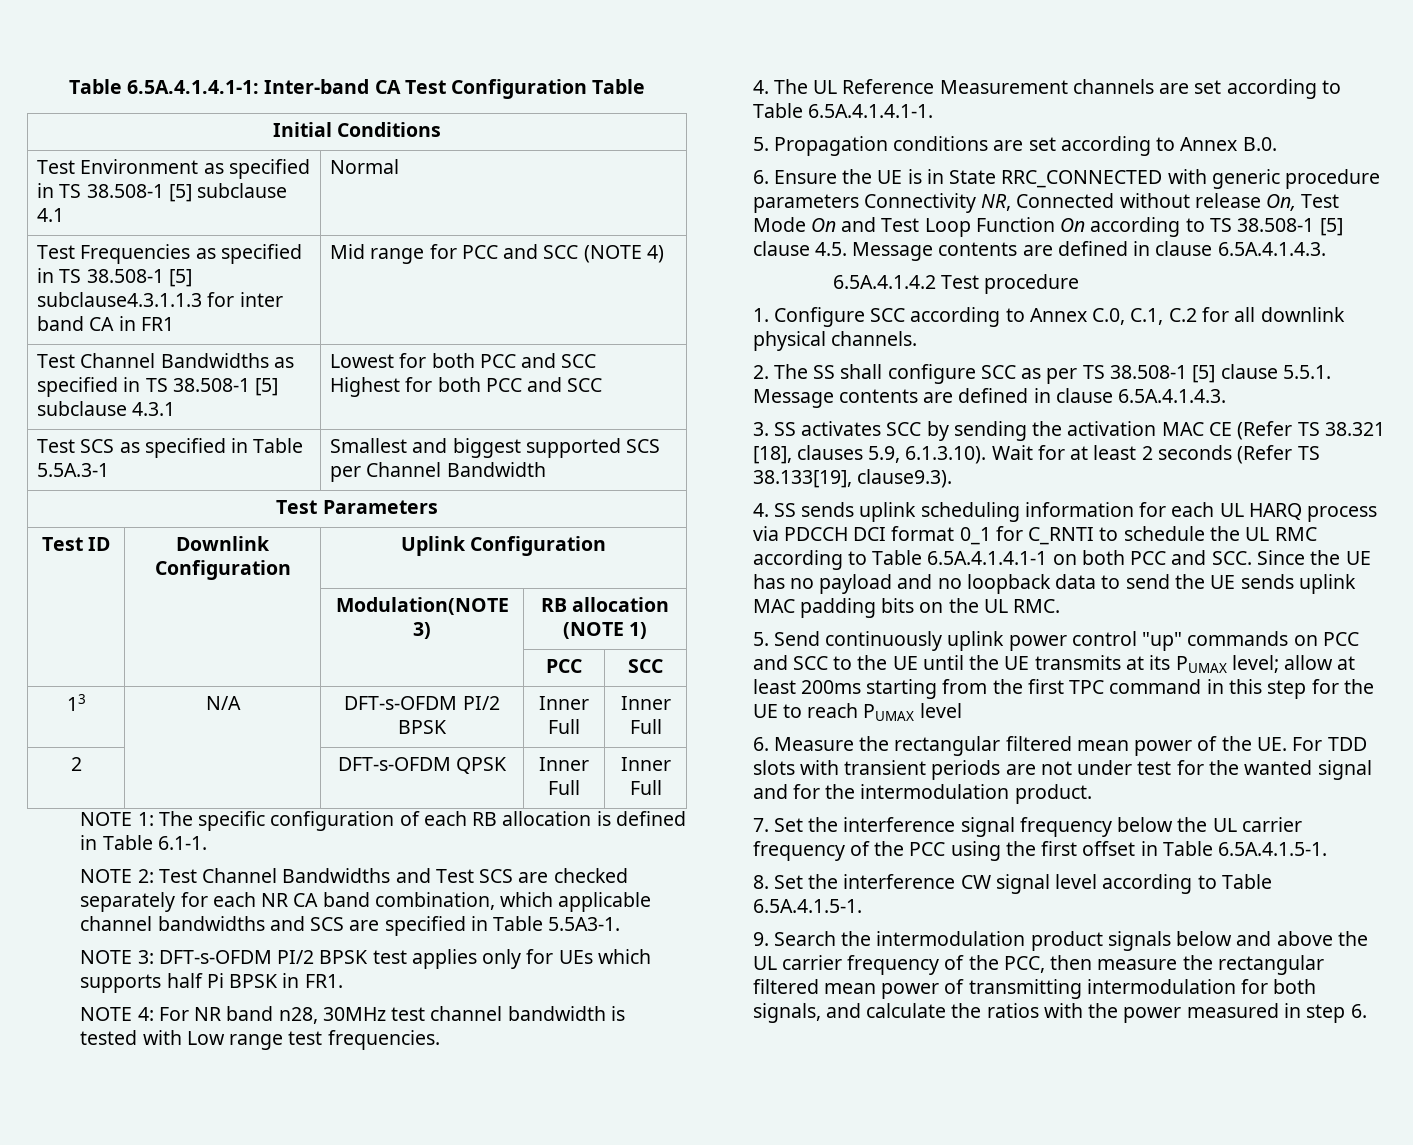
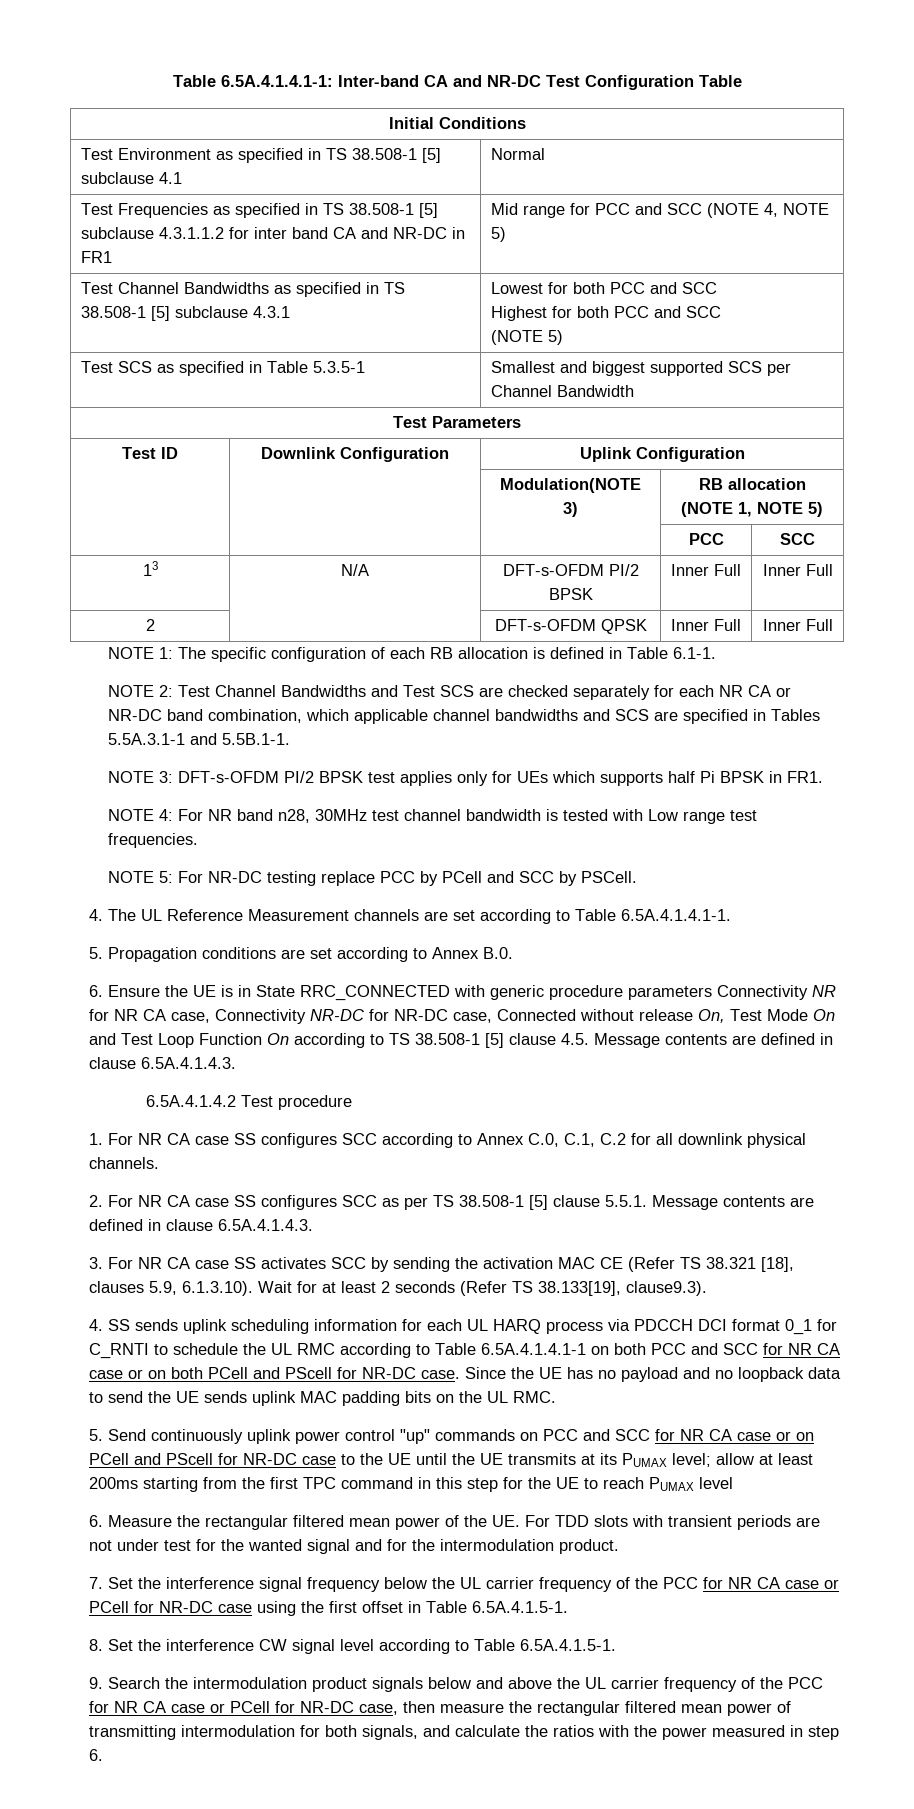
- Table 6.5A.4.1.4.1-1: Inter-band CA Test Configuration Table
+ Table 6.5A.4.1.4.1-1: Inter-band CA and NR-DC Test Configuration Table
- Test Frequencies as specified in TS 38.508-1 [5] subclause4.3.1.1.3 for inter band CA in FR1 | Mid range for PCC and SCC (NOTE 4)
+ Test Frequencies as specified in TS 38.508-1 [5] subclause 4.3.1.1.2 for inter band CA and NR-DC in FR1 | Mid range for PCC and SCC (NOTE 4, NOTE 5)
  Test Channel Bandwidths as specified in TS 38.508-1 [5] subclause 4.3.1 | Lowest for both PCC and SCC
  Highest for both PCC and SCC
+ (NOTE 5)
- Test SCS as specified in Table 5.5A.3-1 | Smallest and biggest supported SCS per Channel Bandwidth
+ Test SCS as specified in Table 5.3.5-1 | Smallest and biggest supported SCS per Channel Bandwidth
- | | Modulation(NOTE 3) | RB allocation (NOTE 1)
+ | | Modulation(NOTE 3) | RB allocation (NOTE 1, NOTE 5)
- NOTE 2: Test Channel Bandwidths and Test SCS are checked separately for each NR CA band combination, which applicable channel bandwidths and SCS are specified in Table 5.5A3-1.
+ NOTE 2: Test Channel Bandwidths and Test SCS are checked separately for each NR CA or NR-DC band combination, which applicable channel bandwidths and SCS are specified in Tables 5.5A.3.1-1 and 5.5B.1-1.
+ NOTE 5: For NR-DC testing replace PCC by PCell and SCC by PSCell.
- 6. Ensure the UE is in State RRC_CONNECTED with generic procedure parameters Connectivity NR, Connected without release On, Test Mode On and Test Loop Function On according to TS 38.508-1 [5] clause 4.5. Message contents are defined in clause 6.5A.4.1.4.3.
+ 6. Ensure the UE is in State RRC_CONNECTED with generic procedure parameters Connectivity NR for NR CA case, Connectivity NR-DC for NR-DC case, Connected without release On, Test Mode On and Test Loop Function On according to TS 38.508-1 [5] clause 4.5. Message contents are defined in clause 6.5A.4.1.4.3.
- 1. Configure SCC according to Annex C.0, C.1, C.2 for all downlink physical channels.
+ 1. For NR CA case SS configures SCC according to Annex C.0, C.1, C.2 for all downlink physical channels.
- 2. The SS shall configure SCC as per TS 38.508-1 [5] clause 5.5.1. Message contents are defined in clause 6.5A.4.1.4.3.
+ 2. For NR CA case SS configures SCC as per TS 38.508-1 [5] clause 5.5.1. Message contents are defined in clause 6.5A.4.1.4.3.
- 3. SS activates SCC by sending the activation MAC CE (Refer TS 38.321 [18], clauses 5.9, 6.1.3.10). Wait for at least 2 seconds (Refer TS 38.133[19], clause9.3).
+ 3. For NR CA case SS activates SCC by sending the activation MAC CE (Refer TS 38.321 [18], clauses 5.9, 6.1.3.10). Wait for at least 2 seconds (Refer TS 38.133[19], clause9.3).
- 4. SS sends uplink scheduling information for each UL HARQ process via PDCCH DCI format 0_1 for C_RNTI to schedule the UL RMC according to Table 6.5A.4.1.4.1-1 on both PCC and SCC. Since the UE has no payload and no loopback data to send the UE sends uplink MAC padding bits on the UL RMC.
+ 4. SS sends uplink scheduling information for each UL HARQ process via PDCCH DCI format 0_1 for C_RNTI to schedule the UL RMC according to Table 6.5A.4.1.4.1-1 on both PCC and SCC for NR CA case or on both PCell and PScell for NR-DC case. Since the UE has no payload and no loopback data to send the UE sends uplink MAC padding bits on the UL RMC.
- 5. Send continuously uplink power control "up" commands on PCC and SCC to the UE until the UE transmits at its PUMAX level; allow at least 200ms starting from the first TPC command in this step for the UE to reach PUMAX level
+ 5. Send continuously uplink power control "up" commands on PCC and SCC for NR CA case or on PCell and PScell for NR-DC case to the UE until the UE transmits at its PUMAX level; allow at least 200ms starting from the first TPC command in this step for the UE to reach PUMAX level
- 7. Set the interference signal frequency below the UL carrier frequency of the PCC using the first offset in Table 6.5A.4.1.5-1.
+ 7. Set the interference signal frequency below the UL carrier frequency of the PCC for NR CA case or PCell for NR-DC case using the first offset in Table 6.5A.4.1.5-1.
- 9. Search the intermodulation product signals below and above the UL carrier frequency of the PCC, then measure the rectangular filtered mean power of transmitting intermodulation for both signals, and calculate the ratios with the power measured in step 6.
+ 9. Search the intermodulation product signals below and above the UL carrier frequency of the PCC for NR CA case or PCell for NR-DC case, then measure the rectangular filtered mean power of transmitting intermodulation for both signals, and calculate the ratios with the power measured in step 6.

